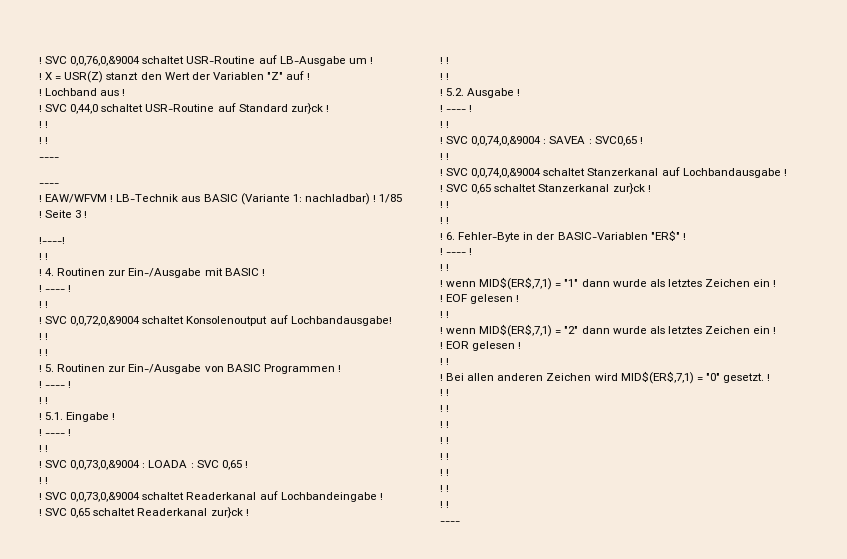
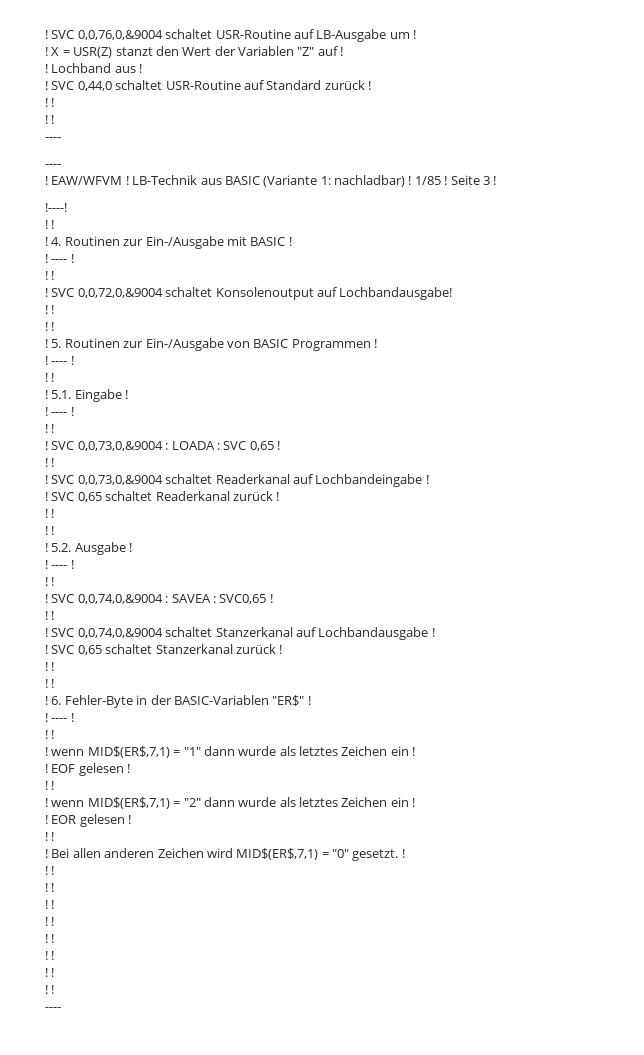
- SVC 0,44,0 schaltet USR-Routine auf Standard zur}ck !
+ SVC 0,44,0 schaltet USR-Routine auf Standard zurück !
- SVC 0,65 schaltet Readerkanal zur}ck !
+ SVC 0,65 schaltet Readerkanal zurück !
- SVC 0,65 schaltet Stanzerkanal zur}ck !
+ SVC 0,65 schaltet Stanzerkanal zurück !

